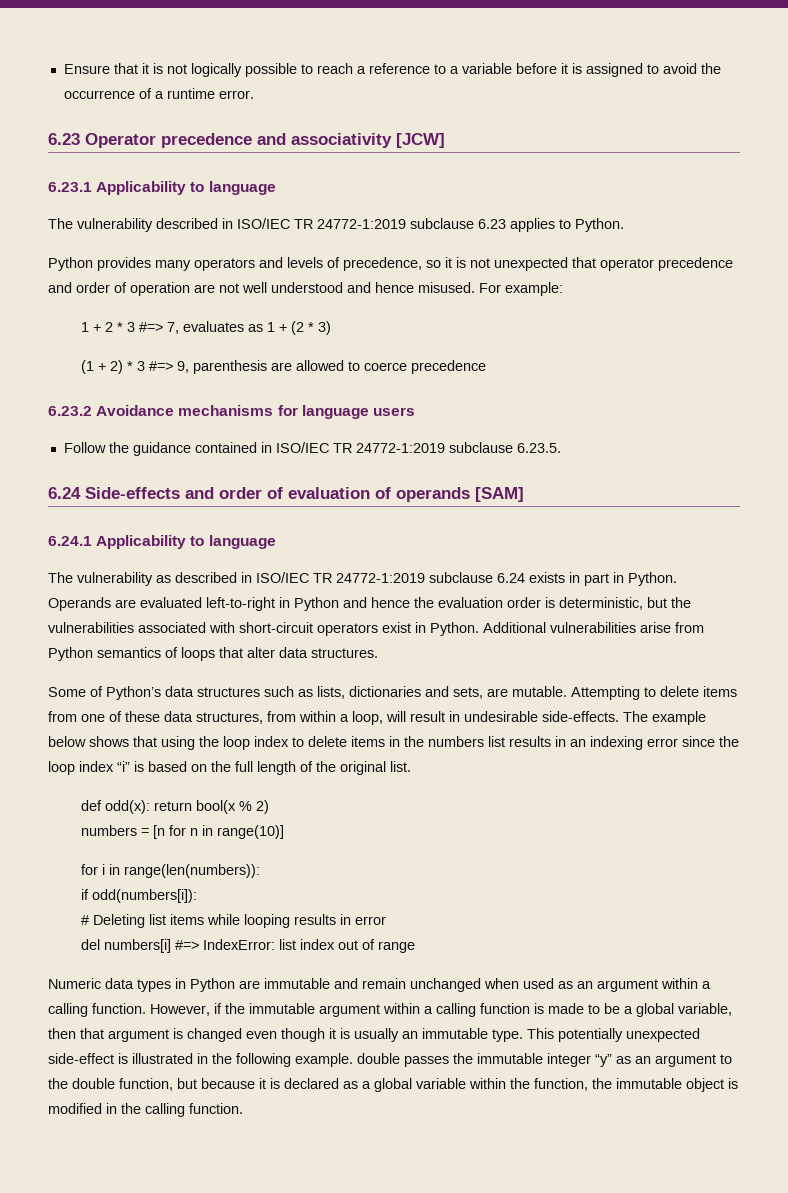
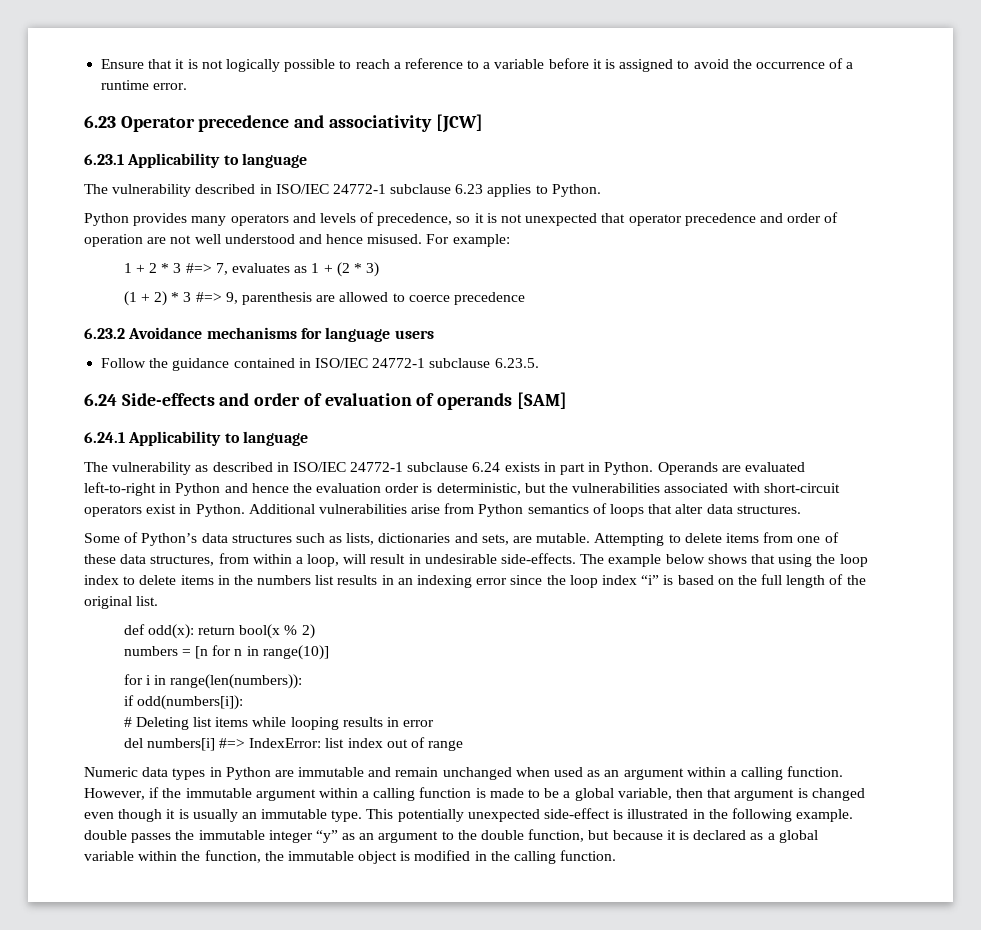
- The vulnerability described in ISO/IEC TR 24772-1:2019 subclause 6.23 applies to Python.
+ The vulnerability described in ISO/IEC 24772-1 subclause 6.23 applies to Python.
- Follow the guidance contained in ISO/IEC TR 24772-1:2019 subclause 6.23.5.
+ Follow the guidance contained in ISO/IEC 24772-1 subclause 6.23.5.
- The vulnerability as described in ISO/IEC TR 24772-1:2019 subclause 6.24 exists in part in Python.
+ The vulnerability as described in ISO/IEC 24772-1 subclause 6.24 exists in part in Python.

